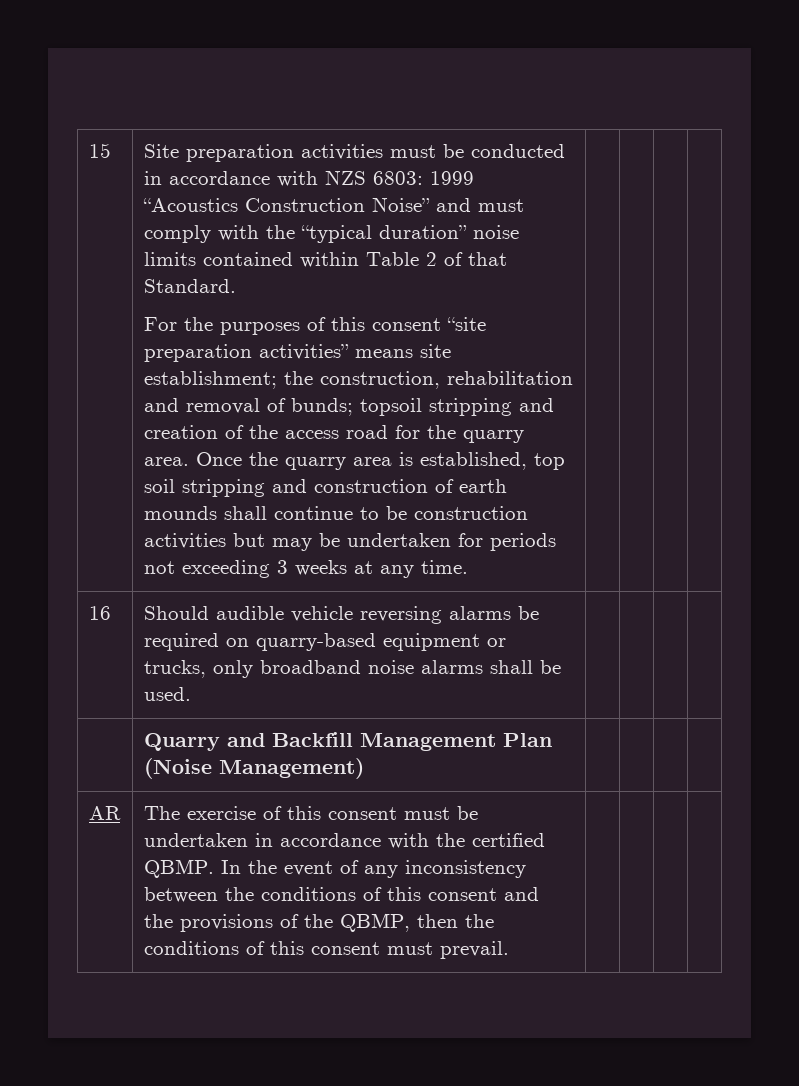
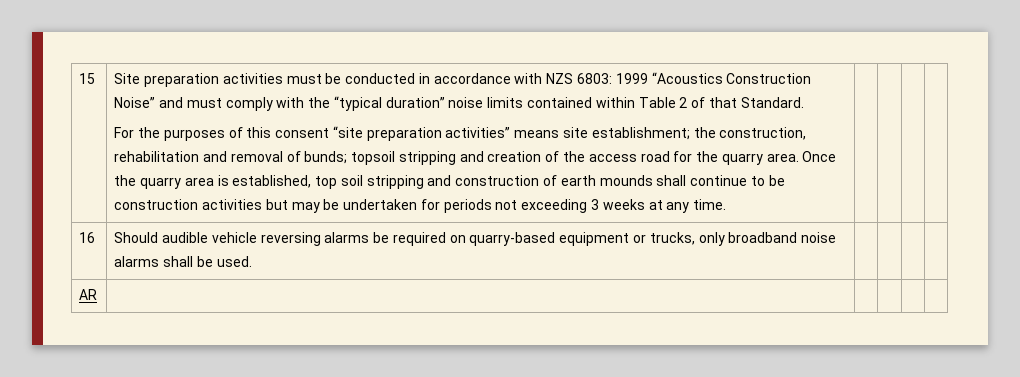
- | Quarry and Backfill Management Plan (Noise Management) | | | |
- AR | The exercise of this consent must be undertaken in accordance with the certified QBMP. In the event of any inconsistency between the conditions of this consent and the provisions of the QBMP, then the conditions of this consent must prevail.
+ AR | | | | |

